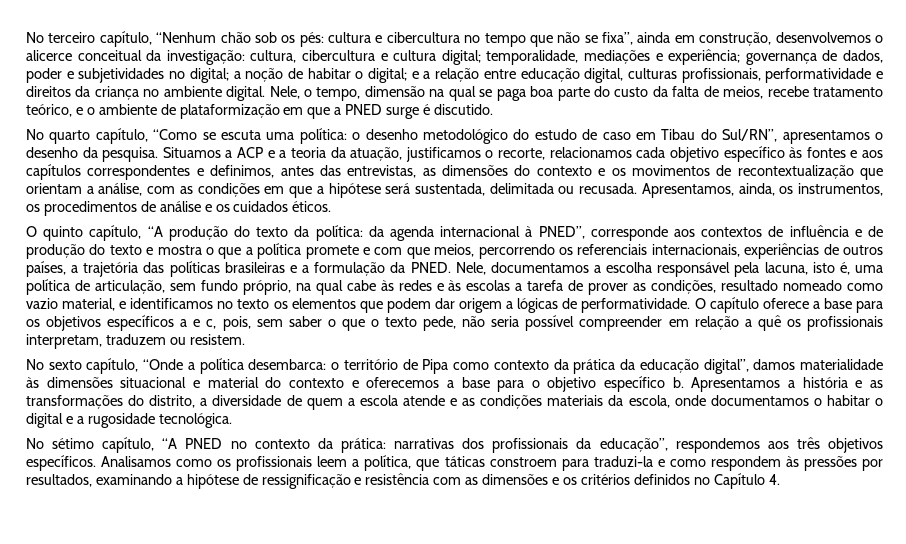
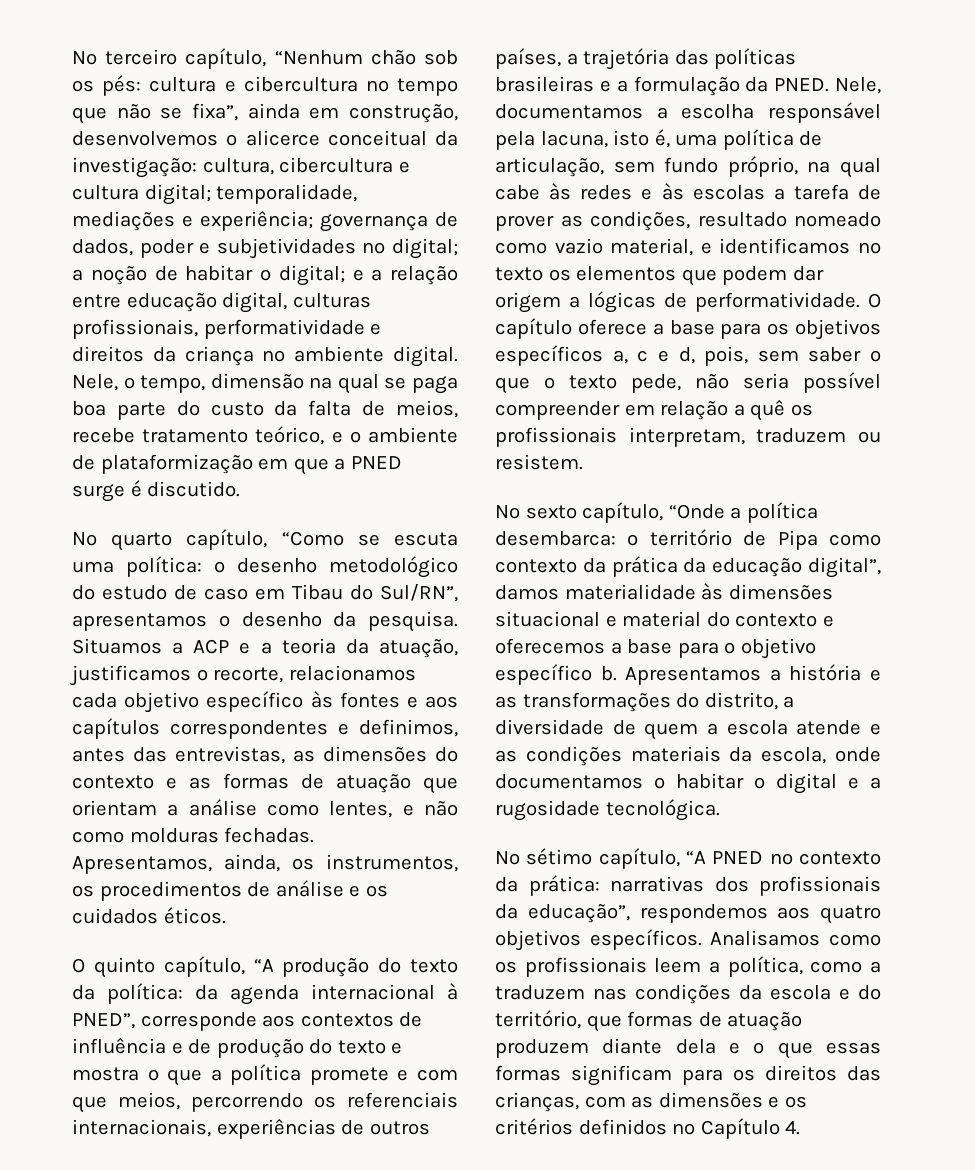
- Situamos a ACP e a teoria da atuação, justificamos o recorte, relacionamos cada objetivo específico às fontes e aos capítulos correspondentes e definimos, antes das entrevistas, as dimensões do contexto e os movimentos de recontextualização que orientam a análise, com as condições em que a hipótese será sustentada, delimitada ou recusada.
+ Situamos a ACP e a teoria da atuação, justificamos o recorte, relacionamos cada objetivo específico às fontes e aos capítulos correspondentes e definimos, antes das entrevistas, as dimensões do contexto e as formas de atuação que orientam a análise como lentes, e não como molduras fechadas.
- O capítulo oferece a base para os objetivos específicos a e c, pois, sem saber o que o texto pede, não seria possível compreender em relação a quê os profissionais interpretam, traduzem ou resistem.
+ O capítulo oferece a base para os objetivos específicos a, c e d, pois, sem saber o que o texto pede, não seria possível compreender em relação a quê os profissionais interpretam, traduzem ou resistem.
- No sétimo capítulo, “A PNED no contexto da prática: narrativas dos profissionais da educação”, respondemos aos três objetivos específicos.
+ No sétimo capítulo, “A PNED no contexto da prática: narrativas dos profissionais da educação”, respondemos aos quatro objetivos específicos.
- Analisamos como os profissionais leem a política, que táticas constroem para traduzi-la e como respondem às pressões por resultados, examinando a hipótese de ressignificação e resistência com as dimensões e os critérios definidos no Capítulo 4.
+ Analisamos como os profissionais leem a política, como a traduzem nas condições da escola e do território, que formas de atuação produzem diante dela e o que essas formas significam para os direitos das crianças, com as dimensões e os critérios definidos no Capítulo 4.

